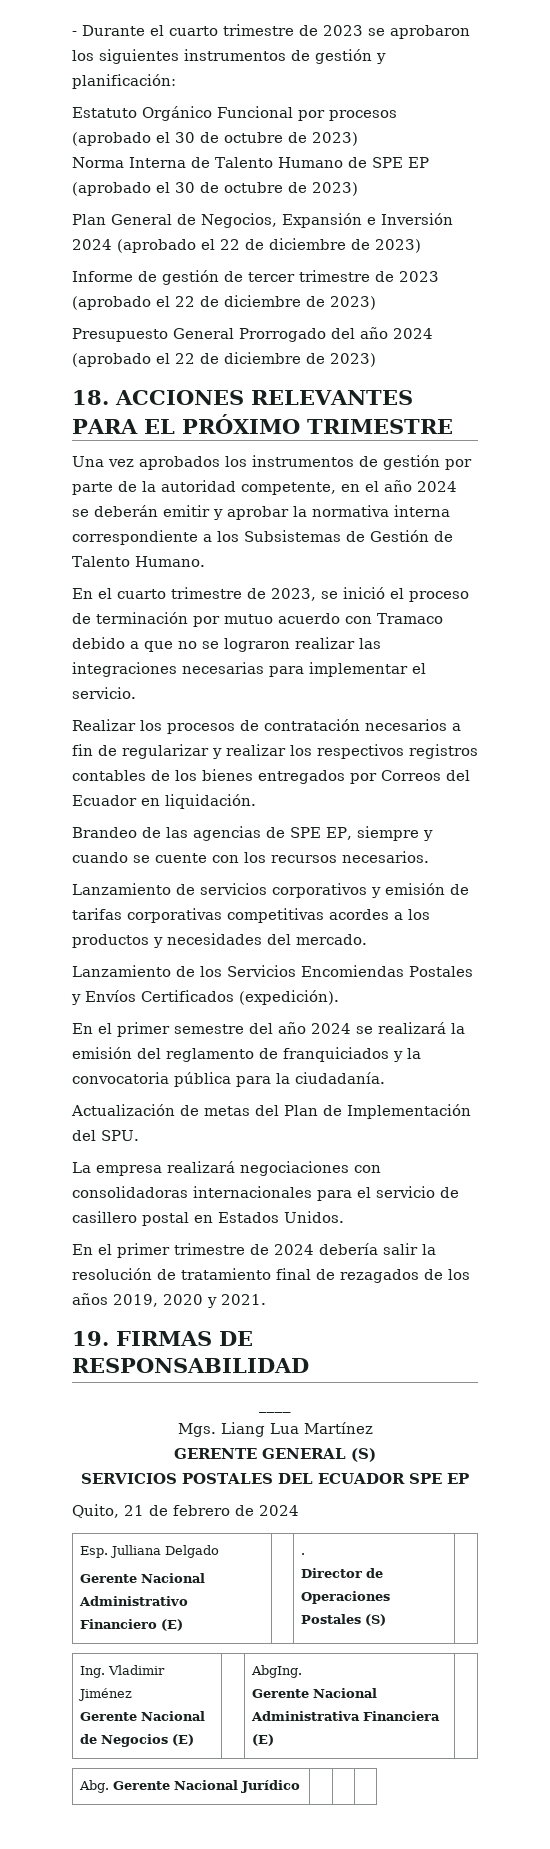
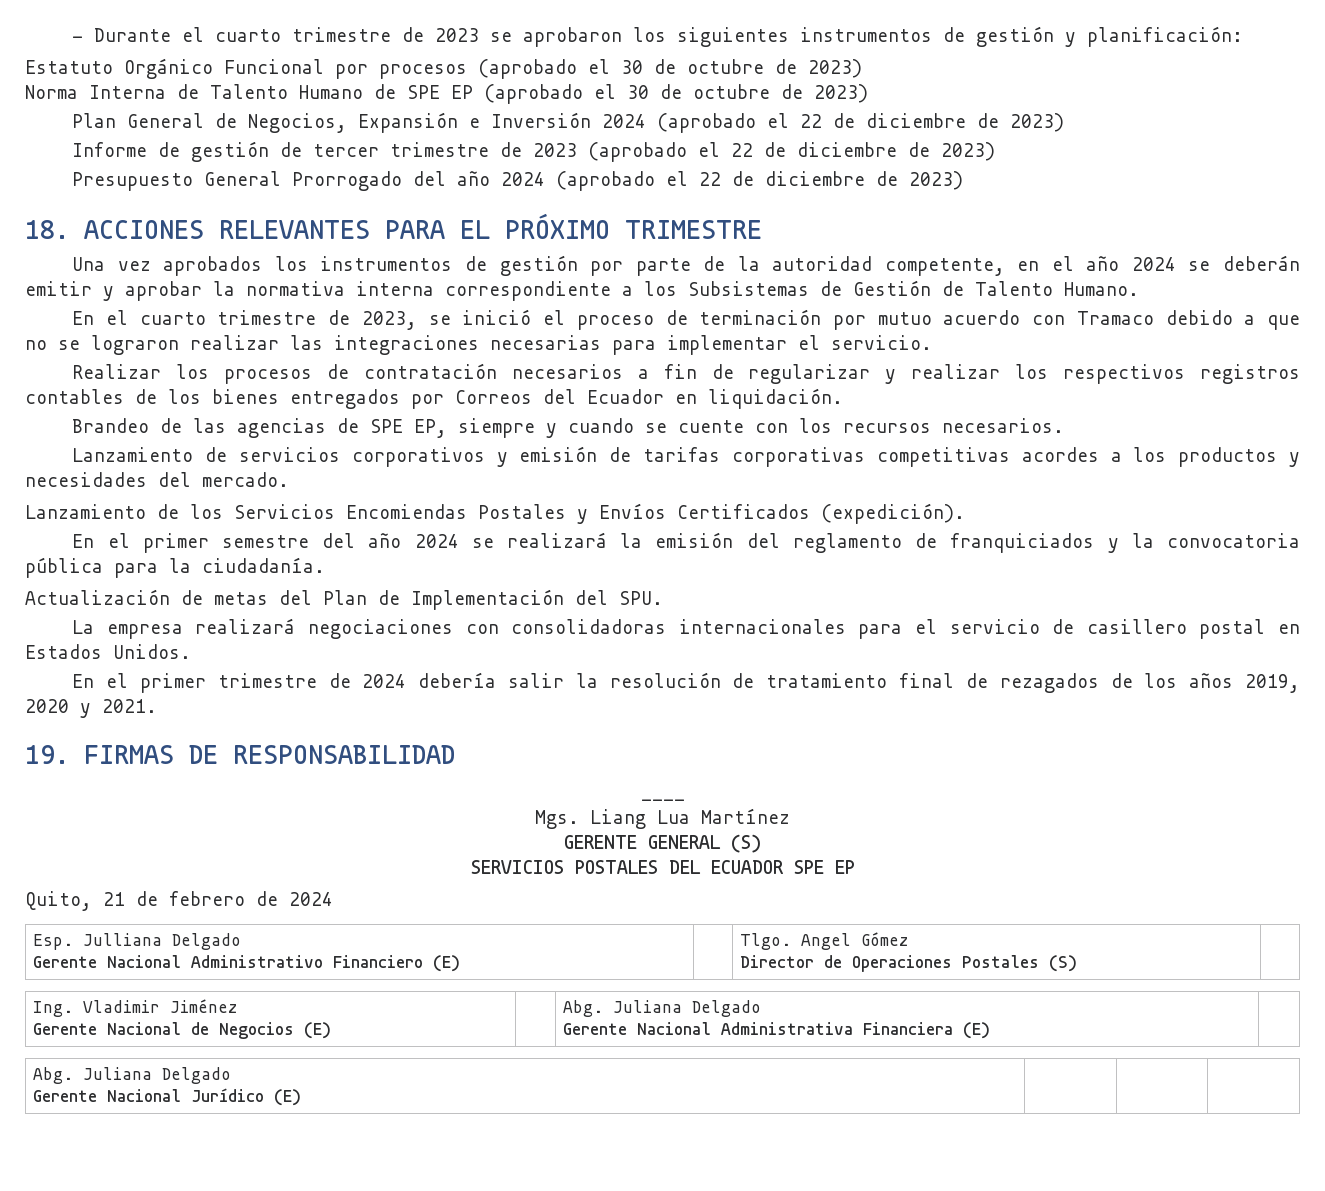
  Esp. Julliana Delgado
- Gerente Nacional Administrativo Financiero (E) | | .
+ Gerente Nacional Administrativo Financiero (E) | | Tlgo. Angel Gómez
  Ing. Vladimir Jiménez
- Gerente Nacional de Negocios (E) | | AbgIng.
+ Gerente Nacional de Negocios (E) | | Abg. Juliana Delgado
  Gerente Nacional Administrativa Financiera (E) |
- Abg. Gerente Nacional Jurídico | | |
+ Abg. Juliana Delgado
+ Gerente Nacional Jurídico (E) | | |

